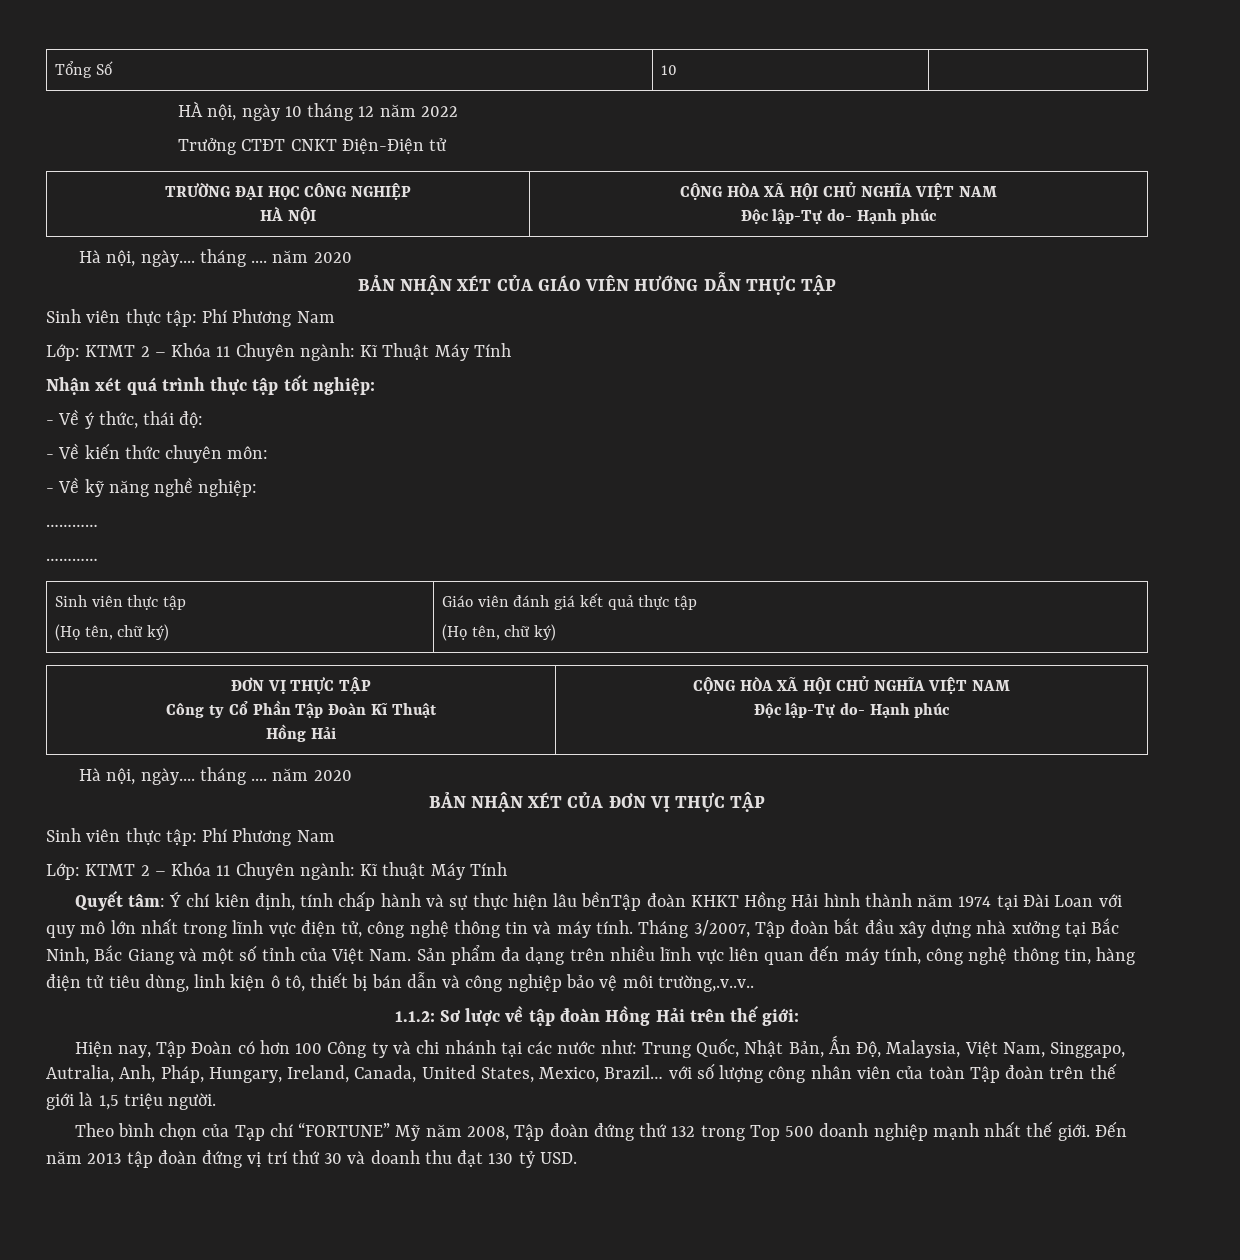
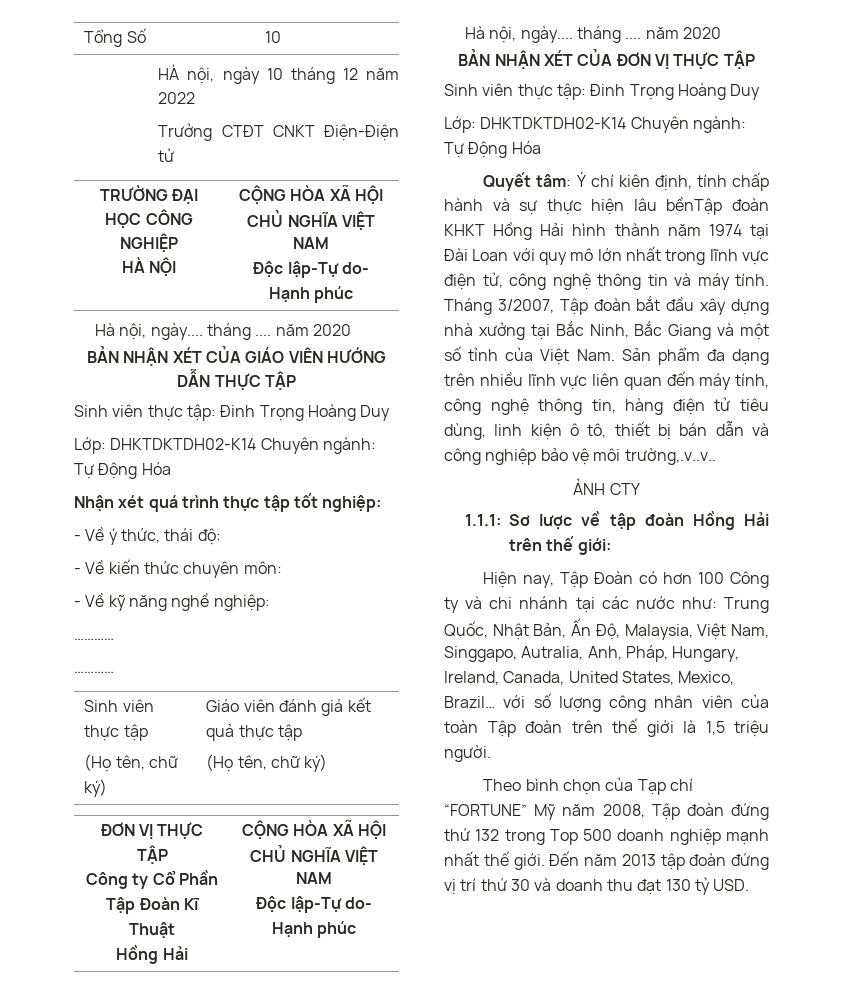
  BẢN NHẬN XÉT CỦA GIÁO VIÊN HƯỚNG DẪN THỰC TẬP
- Sinh viên thực tập: Phí Phương Nam
- Lớp: KTMT 2 – Khóa 11 Chuyên ngành: Kĩ Thuật Máy Tính
+ Sinh viên thực tập: Đinh Trọng Hoàng Duy
+ Lớp: DHKTDKTDH02-K14 Chuyên ngành: Tự Động Hóa
  BẢN NHẬN XÉT CỦA ĐƠN VỊ THỰC TẬP
- Sinh viên thực tập: Phí Phương Nam
- Lớp: KTMT 2 – Khóa 11 Chuyên ngành: Kĩ thuật Máy Tính
+ Sinh viên thực tập: Đinh Trọng Hoàng Duy
+ Lớp: DHKTDKTDH02-K14 Chuyên ngành: Tự Động Hóa
- 1.1.2: Sơ lược về tập đoàn Hồng Hải trên thế giới:
+ ẢNH CTY
+ 1.1.1: Sơ lược về tập đoàn Hồng Hải trên thế giới:

